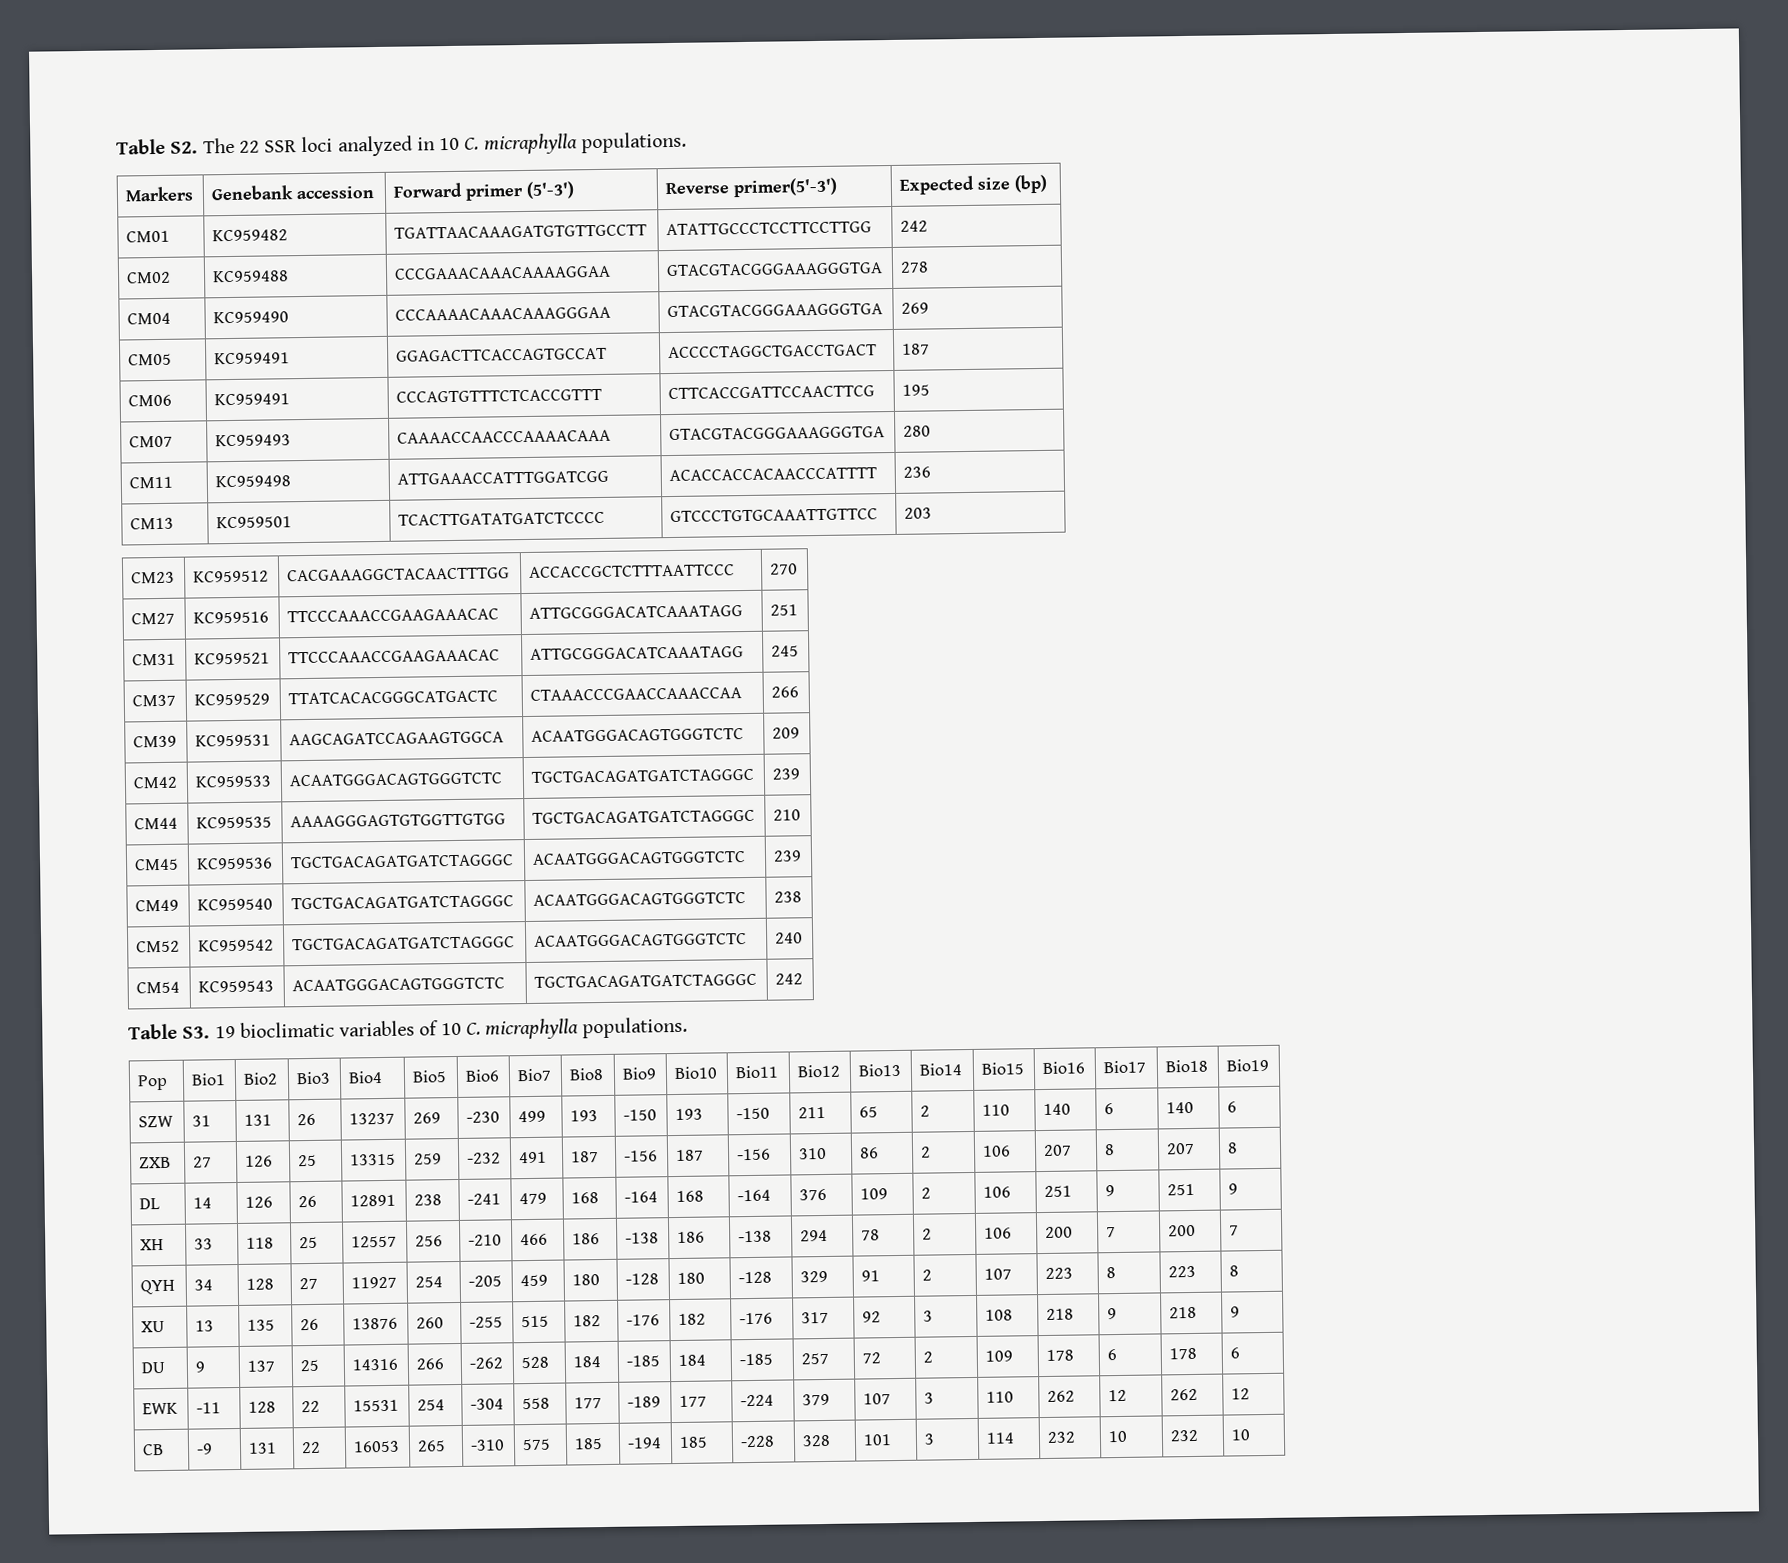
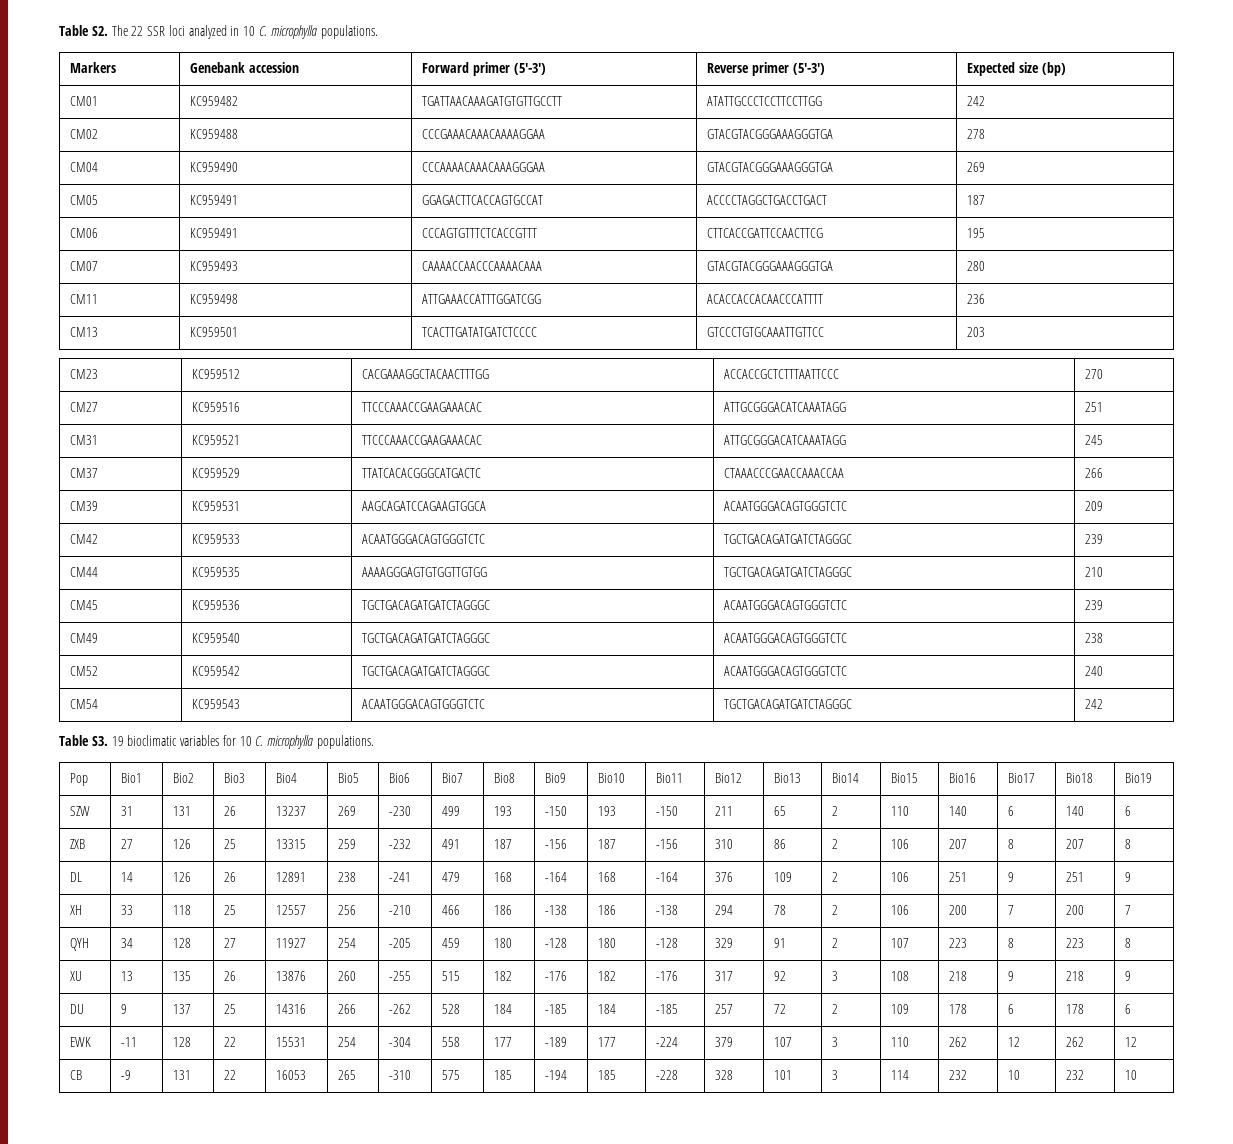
- Table S2. The 22 SSR loci analyzed in 10 C. micraphylla populations.
+ Table S2. The 22 SSR loci analyzed in 10 C. microphylla populations.
- Markers | Genebank accession | Forward primer (5'-3') | Reverse primer(5'-3') | Expected size (bp)
+ Markers | Genebank accession | Forward primer (5'-3') | Reverse primer (5'-3') | Expected size (bp)
- Table S3. 19 bioclimatic variables of 10 C. micraphylla populations.
+ Table S3. 19 bioclimatic variables for 10 C. microphylla populations.

